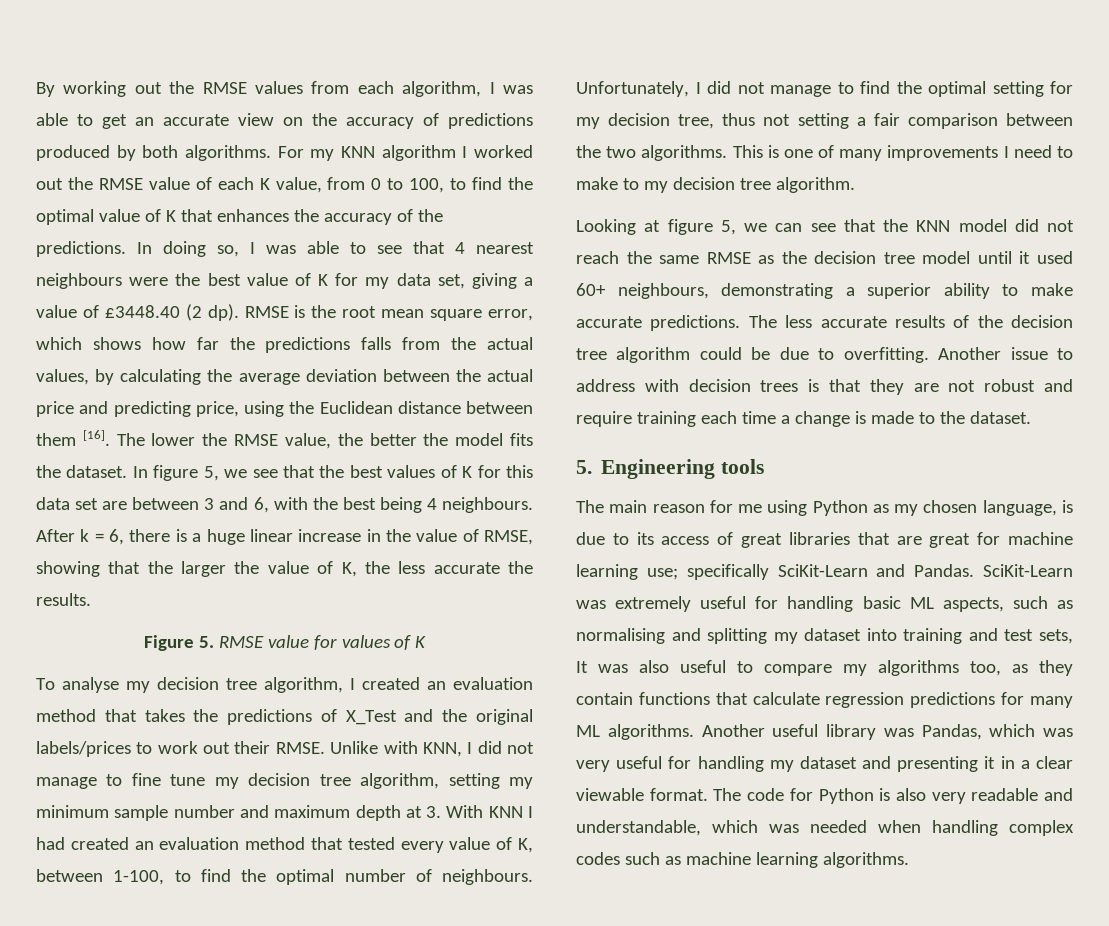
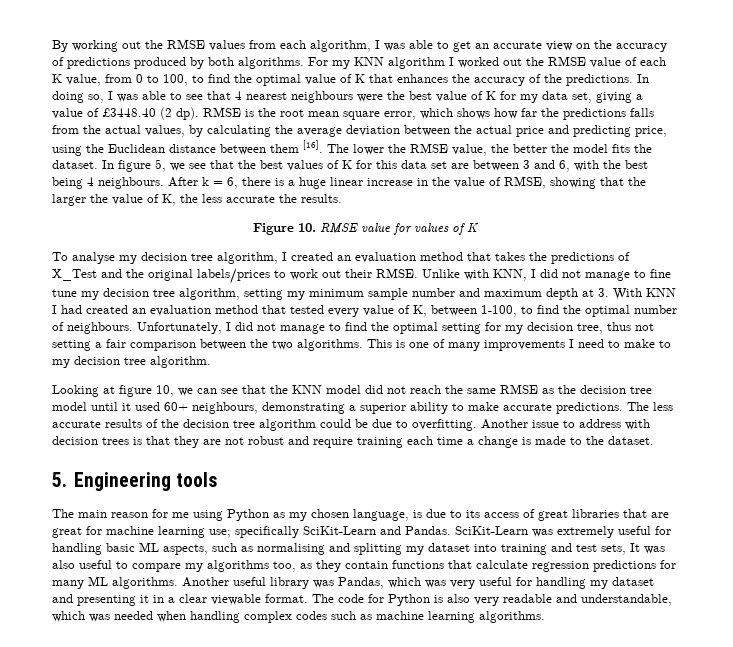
- Figure 5. RMSE value for values of K
+ Figure 10. RMSE value for values of K
- Looking at figure 5, we can see that the KNN model did not reach the same RMSE as the decision tree model until it used 60+ neighbours, demonstrating a superior ability to make accurate predictions.
+ Looking at figure 10, we can see that the KNN model did not reach the same RMSE as the decision tree model until it used 60+ neighbours, demonstrating a superior ability to make accurate predictions.

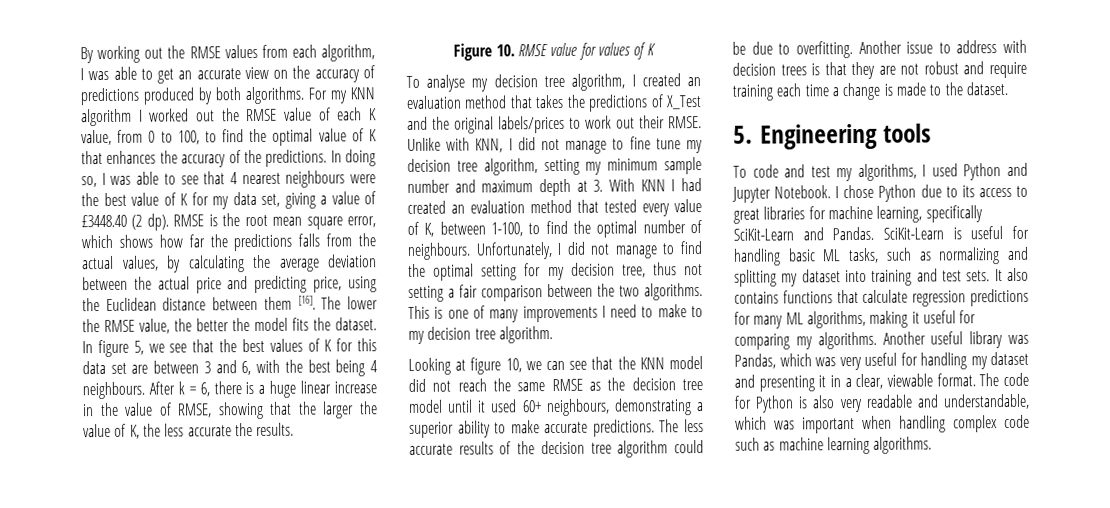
- The main reason for me using Python as my chosen language, is due to its access of great libraries that are great for machine learning use; specifically SciKit-Learn and Pandas.
+ To code and test my algorithms, I used Python and Jupyter Notebook. I chose Python due to its access to great libraries for machine learning, specifically SciKit-Learn and Pandas.
- SciKit-Learn was extremely useful for handling basic ML aspects, such as normalising and splitting my dataset into training and test sets, It was also useful to compare my algorithms too, as they contain functions that calculate regression predictions for many ML algorithms.
+ SciKit-Learn is useful for handling basic ML tasks, such as normalizing and splitting my dataset into training and test sets. It also contains functions that calculate regression predictions for many ML algorithms, making it useful for comparing my algorithms.
- Another useful library was Pandas, which was very useful for handling my dataset and presenting it in a clear viewable format.
+ Another useful library was Pandas, which was very useful for handling my dataset and presenting it in a clear, viewable format.
- The code for Python is also very readable and understandable, which was needed when handling complex codes such as machine learning algorithms.
+ The code for Python is also very readable and understandable, which was important when handling complex code such as machine learning algorithms.

